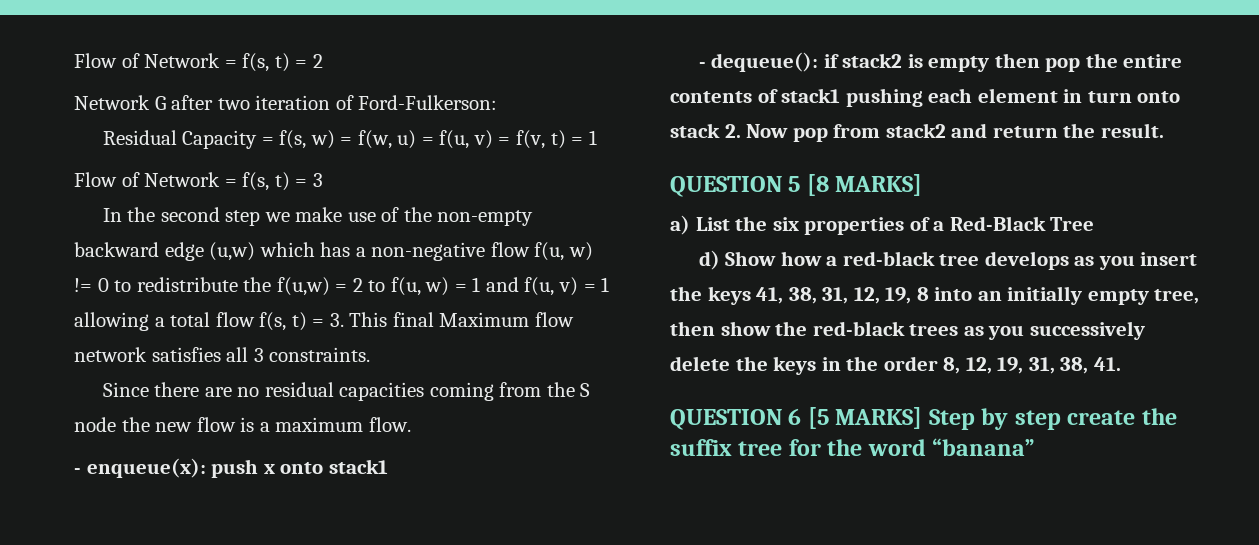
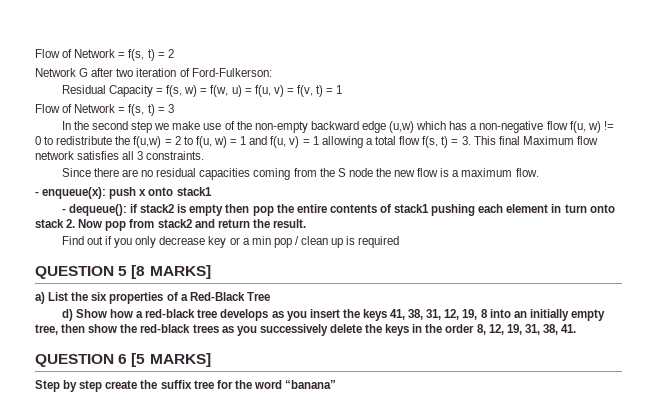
+ Find out if you only decrease key or a min pop / clean up is required
- QUESTION 6 [5 MARKS] Step by step create the suffix tree for the word “banana”
+ QUESTION 6 [5 MARKS]
+ Step by step create the suffix tree for the word “banana”

